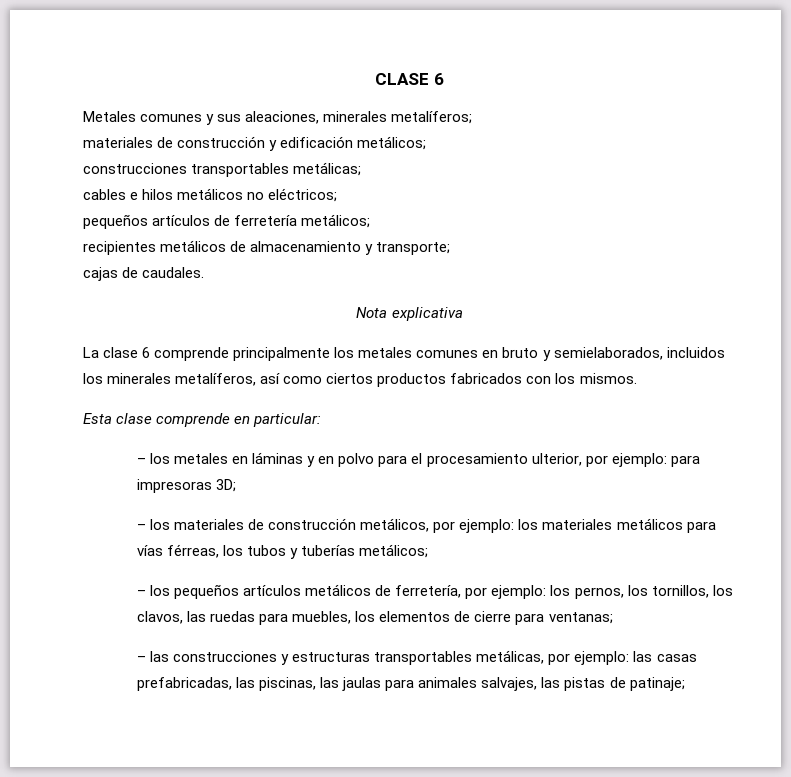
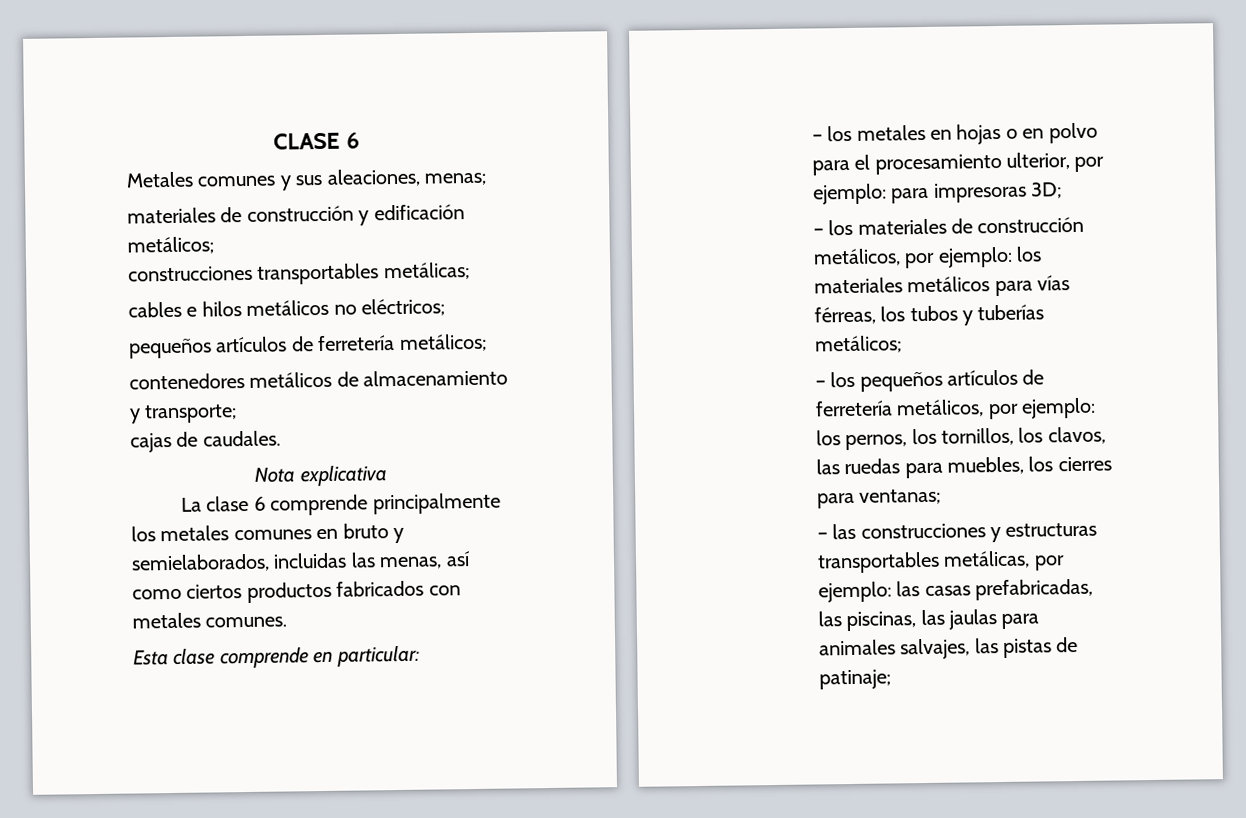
- Metales comunes y sus aleaciones, minerales metalíferos;
+ Metales comunes y sus aleaciones, menas;
- recipientes metálicos de almacenamiento y transporte;
+ contenedores metálicos de almacenamiento y transporte;
- La clase 6 comprende principalmente los metales comunes en bruto y semielaborados, incluidos los minerales metalíferos, así como ciertos productos fabricados con los mismos.
+ La clase 6 comprende principalmente los metales comunes en bruto y semielaborados, incluidas las menas, así como ciertos productos fabricados con metales comunes.
- – los metales en láminas y en polvo para el procesamiento ulterior, por ejemplo: para impresoras 3D;
+ – los metales en hojas o en polvo para el procesamiento ulterior, por ejemplo: para impresoras 3D;
- – los pequeños artículos metálicos de ferretería, por ejemplo: los pernos, los tornillos, los clavos, las ruedas para muebles, los elementos de cierre para ventanas;
+ – los pequeños artículos de ferretería metálicos, por ejemplo: los pernos, los tornillos, los clavos, las ruedas para muebles, los cierres para ventanas;

